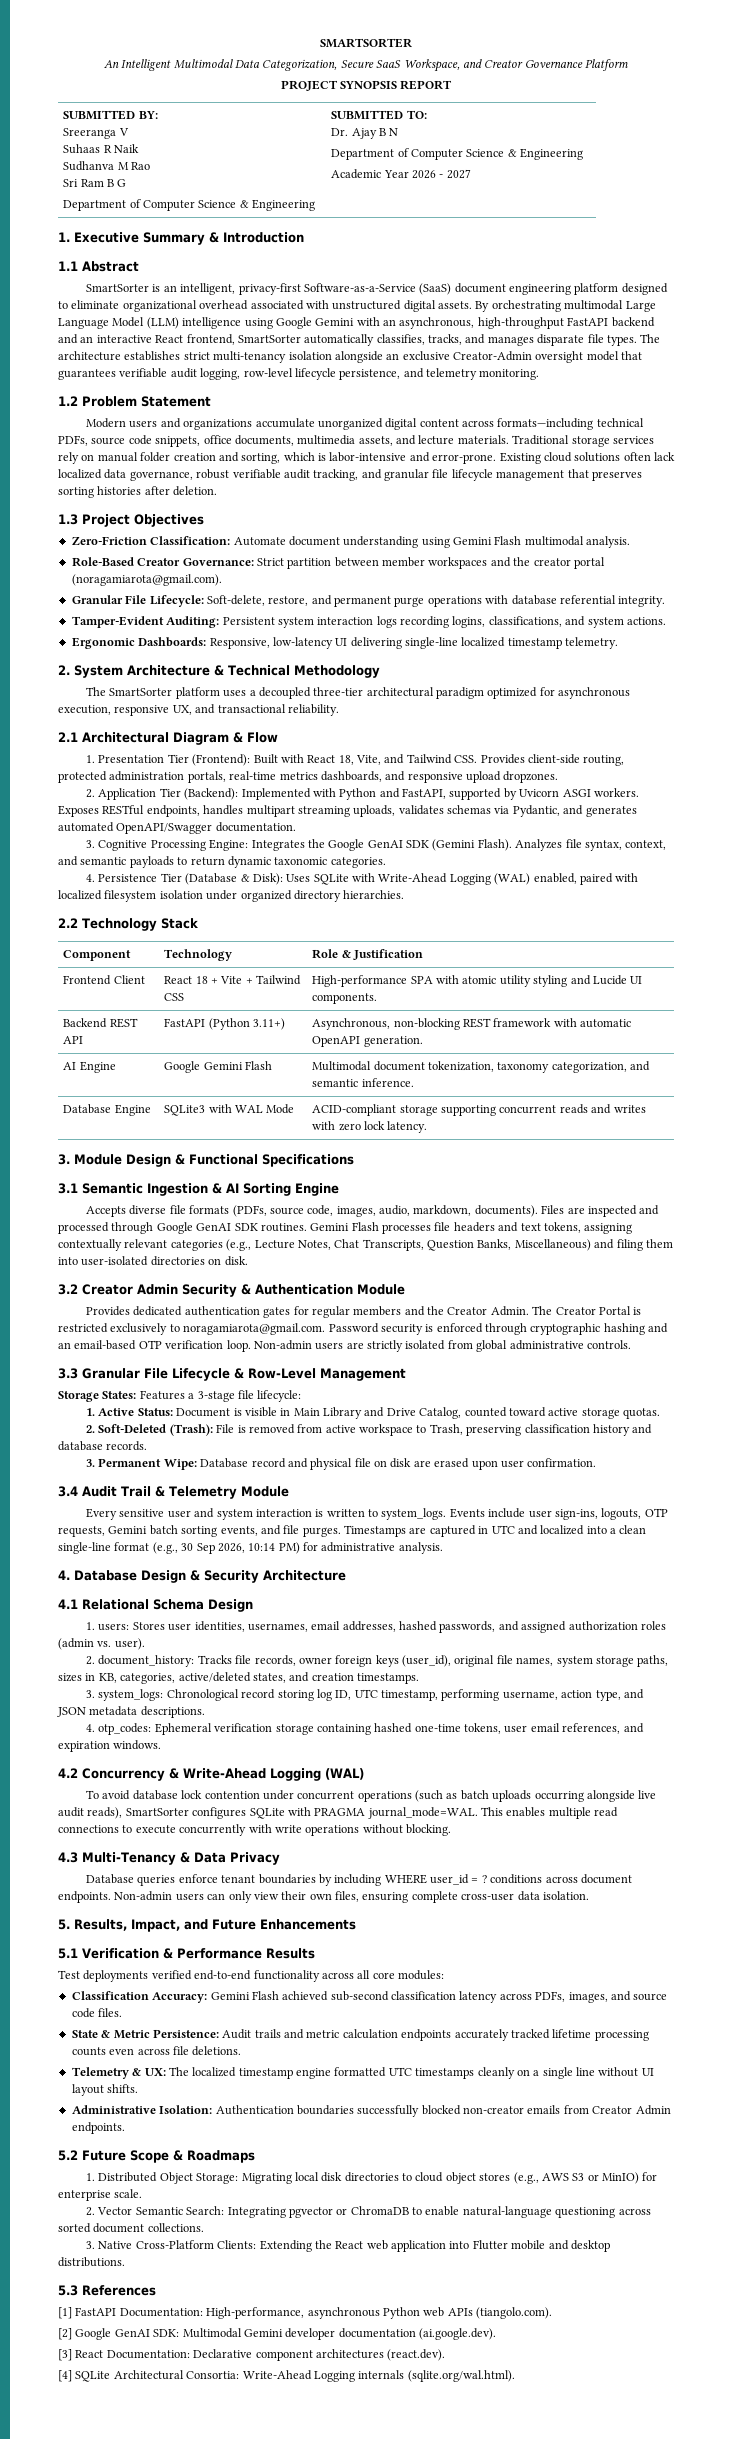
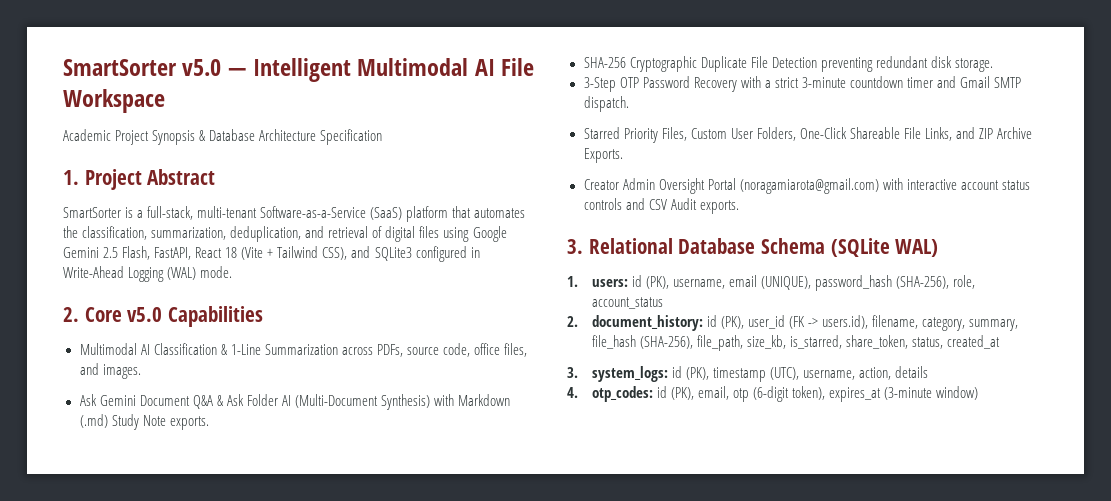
- SMARTSORTER
- An Intelligent Multimodal Data Categorization, Secure SaaS Workspace, and Creator Governance Platform
- PROJECT SYNOPSIS REPORT
- SUBMITTED BY:
- Sreeranga V
- Suhaas R Naik
- Sudhanva M Rao
- Sri Ram B G
- Department of Computer Science & Engineering | SUBMITTED TO:
- Dr. Ajay B N
- Department of Computer Science & Engineering
- Academic Year 2026 - 2027
- 1. Executive Summary & Introduction
- 1.1 Abstract
- SmartSorter is an intelligent, privacy-first Software-as-a-Service (SaaS) document engineering platform designed to eliminate organizational overhead associated with unstructured digital assets. By orchestrating multimodal Large Language Model (LLM) intelligence using Google Gemini with an asynchronous, high-throughput FastAPI backend and an interactive React frontend, SmartSorter automatically classifies, tracks, and manages disparate file types. The architecture establishes strict multi-tenancy isolation alongside an exclusive Creator-Admin oversight model that guarantees verifiable audit logging, row-level lifecycle persistence, and telemetry monitoring.
- 1.2 Problem Statement
- Modern users and organizations accumulate unorganized digital content across formats—including technical PDFs, source code snippets, office documents, multimedia assets, and lecture materials. Traditional storage services rely on manual folder creation and sorting, which is labor-intensive and error-prone. Existing cloud solutions often lack localized data governance, robust verifiable audit tracking, and granular file lifecycle management that preserves sorting histories after deletion.
- 1.3 Project Objectives
- Zero-Friction Classification: Automate document understanding using Gemini Flash multimodal analysis.
- Role-Based Creator Governance: Strict partition between member workspaces and the creator portal (noragamiarota@gmail.com).
- Granular File Lifecycle: Soft-delete, restore, and permanent purge operations with database referential integrity.
- Tamper-Evident Auditing: Persistent system interaction logs recording logins, classifications, and system actions.
- Ergonomic Dashboards: Responsive, low-latency UI delivering single-line localized timestamp telemetry.
- 2. System Architecture & Technical Methodology
- The SmartSorter platform uses a decoupled three-tier architectural paradigm optimized for asynchronous execution, responsive UX, and transactional reliability.
- 2.1 Architectural Diagram & Flow
- 1. Presentation Tier (Frontend): Built with React 18, Vite, and Tailwind CSS. Provides client-side routing, protected administration portals, real-time metrics dashboards, and responsive upload dropzones.
- 2. Application Tier (Backend): Implemented with Python and FastAPI, supported by Uvicorn ASGI workers. Exposes RESTful endpoints, handles multipart streaming uploads, validates schemas via Pydantic, and generates automated OpenAPI/Swagger documentation.
- 3. Cognitive Processing Engine: Integrates the Google GenAI SDK (Gemini Flash). Analyzes file syntax, context, and semantic payloads to return dynamic taxonomic categories.
- 4. Persistence Tier (Database & Disk): Uses SQLite with Write-Ahead Logging (WAL) enabled, paired with localized filesystem isolation under organized directory hierarchies.
- 2.2 Technology Stack
- Component | Technology | Role & Justification
- Frontend Client | React 18 + Vite + Tailwind CSS | High-performance SPA with atomic utility styling and Lucide UI components.
- Backend REST API | FastAPI (Python 3.11+) | Asynchronous, non-blocking REST framework with automatic OpenAPI generation.
- AI Engine | Google Gemini Flash | Multimodal document tokenization, taxonomy categorization, and semantic inference.
- Database Engine | SQLite3 with WAL Mode | ACID-compliant storage supporting concurrent reads and writes with zero lock latency.
- 3. Module Design & Functional Specifications
- 3.1 Semantic Ingestion & AI Sorting Engine
- Accepts diverse file formats (PDFs, source code, images, audio, markdown, documents). Files are inspected and processed through Google GenAI SDK routines. Gemini Flash processes file headers and text tokens, assigning contextually relevant categories (e.g., Lecture Notes, Chat Transcripts, Question Banks, Miscellaneous) and filing them into user-isolated directories on disk.
- 3.2 Creator Admin Security & Authentication Module
- Provides dedicated authentication gates for regular members and the Creator Admin. The Creator Portal is restricted exclusively to noragamiarota@gmail.com. Password security is enforced through cryptographic hashing and an email-based OTP verification loop. Non-admin users are strictly isolated from global administrative controls.
- 3.3 Granular File Lifecycle & Row-Level Management
- Storage States: Features a 3-stage file lifecycle:
- 1. Active Status: Document is visible in Main Library and Drive Catalog, counted toward active storage quotas.
- 2. Soft-Deleted (Trash): File is removed from active workspace to Trash, preserving classification history and database records.
- 3. Permanent Wipe: Database record and physical file on disk are erased upon user confirmation.
- 3.4 Audit Trail & Telemetry Module
- Every sensitive user and system interaction is written to system_logs. Events include user sign-ins, logouts, OTP requests, Gemini batch sorting events, and file purges. Timestamps are captured in UTC and localized into a clean single-line format (e.g., 30 Sep 2026, 10:14 PM) for administrative analysis.
- 4. Database Design & Security Architecture
- 4.1 Relational Schema Design
- 1. users: Stores user identities, usernames, email addresses, hashed passwords, and assigned authorization roles (admin vs. user).
- 2. document_history: Tracks file records, owner foreign keys (user_id), original file names, system storage paths, sizes in KB, categories, active/deleted states, and creation timestamps.
- 3. system_logs: Chronological record storing log ID, UTC timestamp, performing username, action type, and JSON metadata descriptions.
- 4. otp_codes: Ephemeral verification storage containing hashed one-time tokens, user email references, and expiration windows.
- 4.2 Concurrency & Write-Ahead Logging (WAL)
- To avoid database lock contention under concurrent operations (such as batch uploads occurring alongside live audit reads), SmartSorter configures SQLite with PRAGMA journal_mode=WAL. This enables multiple read connections to execute concurrently with write operations without blocking.
- 4.3 Multi-Tenancy & Data Privacy
- Database queries enforce tenant boundaries by including WHERE user_id = ? conditions across document endpoints. Non-admin users can only view their own files, ensuring complete cross-user data isolation.
- 5. Results, Impact, and Future Enhancements
- 5.1 Verification & Performance Results
- Test deployments verified end-to-end functionality across all core modules:
- Classification Accuracy: Gemini Flash achieved sub-second classification latency across PDFs, images, and source code files.
- State & Metric Persistence: Audit trails and metric calculation endpoints accurately tracked lifetime processing counts even across file deletions.
- Telemetry & UX: The localized timestamp engine formatted UTC timestamps cleanly on a single line without UI layout shifts.
- Administrative Isolation: Authentication boundaries successfully blocked non-creator emails from Creator Admin endpoints.
- 5.2 Future Scope & Roadmaps
- 1. Distributed Object Storage: Migrating local disk directories to cloud object stores (e.g., AWS S3 or MinIO) for enterprise scale.
- 2. Vector Semantic Search: Integrating pgvector or ChromaDB to enable natural-language questioning across sorted document collections.
- 3. Native Cross-Platform Clients: Extending the React web application into Flutter mobile and desktop distributions.
- 5.3 References
- [1] FastAPI Documentation: High-performance, asynchronous Python web APIs (tiangolo.com).
- [2] Google GenAI SDK: Multimodal Gemini developer documentation (ai.google.dev).
- [3] React Documentation: Declarative component architectures (react.dev).
- [4] SQLite Architectural Consortia: Write-Ahead Logging internals (sqlite.org/wal.html).
+ SmartSorter v5.0 — Intelligent Multimodal AI File Workspace
+ Academic Project Synopsis & Database Architecture Specification
+ 1. Project Abstract
+ SmartSorter is a full-stack, multi-tenant Software-as-a-Service (SaaS) platform that automates the classification, summarization, deduplication, and retrieval of digital files using Google Gemini 2.5 Flash, FastAPI, React 18 (Vite + Tailwind CSS), and SQLite3 configured in Write-Ahead Logging (WAL) mode.
+ 2. Core v5.0 Capabilities
+ Multimodal AI Classification & 1-Line Summarization across PDFs, source code, office files, and images.
+ Ask Gemini Document Q&A & Ask Folder AI (Multi-Document Synthesis) with Markdown (.md) Study Note exports.
+ SHA-256 Cryptographic Duplicate File Detection preventing redundant disk storage.
+ 3-Step OTP Password Recovery with a strict 3-minute countdown timer and Gmail SMTP dispatch.
+ Starred Priority Files, Custom User Folders, One-Click Shareable File Links, and ZIP Archive Exports.
+ Creator Admin Oversight Portal (noragamiarota@gmail.com) with interactive account status controls and CSV Audit exports.
+ 3. Relational Database Schema (SQLite WAL)
+ 1. users: id (PK), username, email (UNIQUE), password_hash (SHA-256), role, account_status
+ 2. document_history: id (PK), user_id (FK -> users.id), filename, category, summary, file_hash (SHA-256), file_path, size_kb, is_starred, share_token, status, created_at
+ 3. system_logs: id (PK), timestamp (UTC), username, action, details
+ 4. otp_codes: id (PK), email, otp (6-digit token), expires_at (3-minute window)

